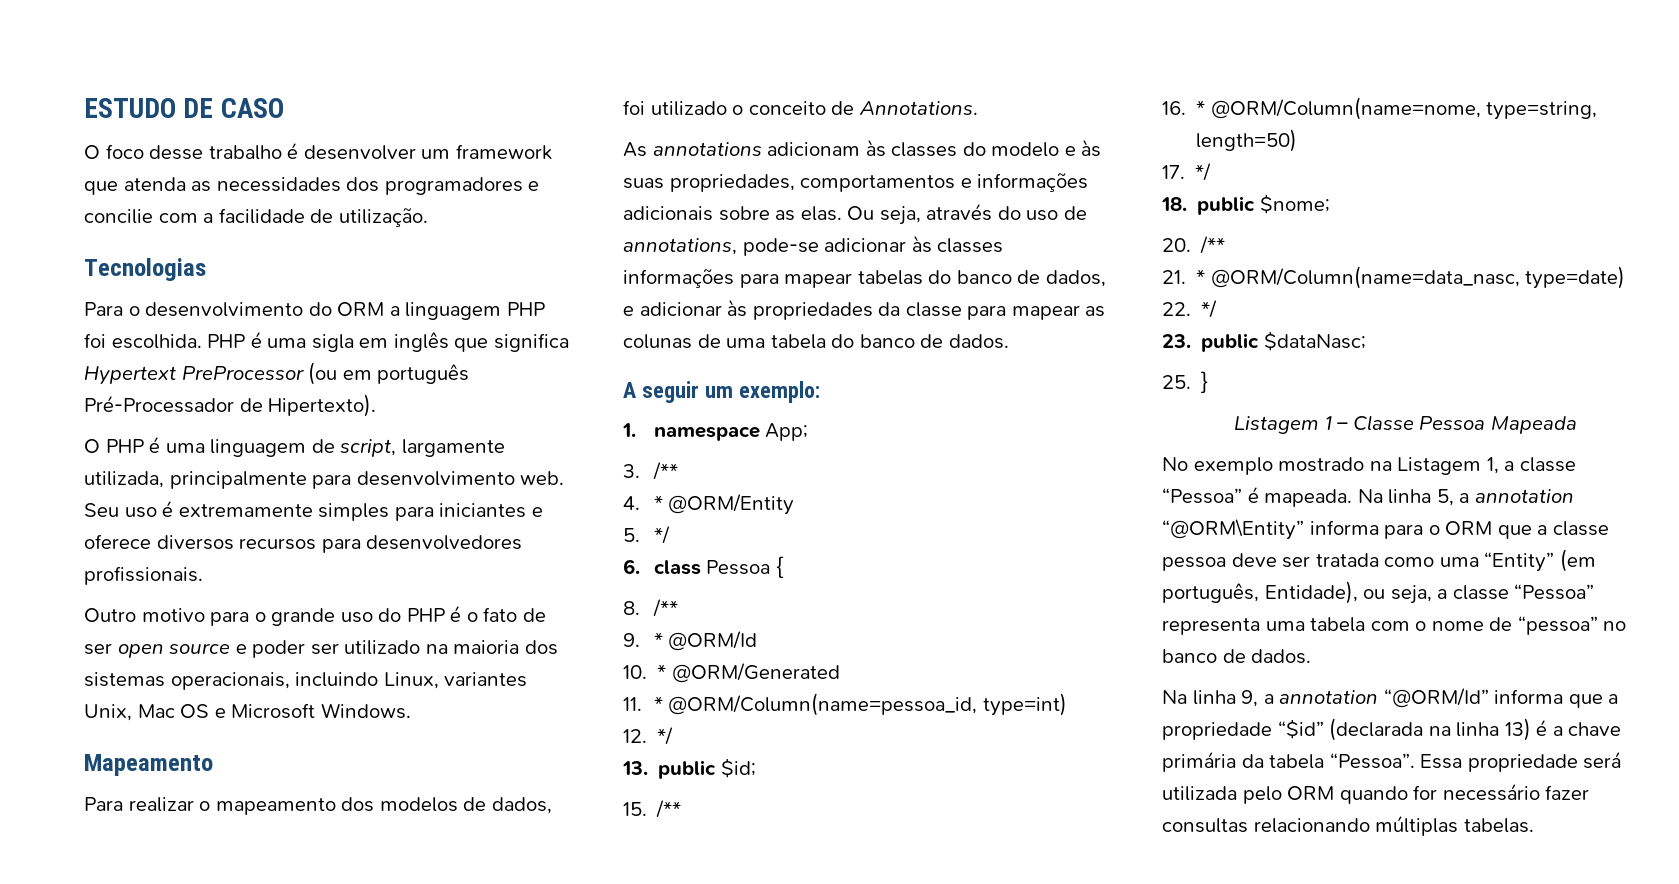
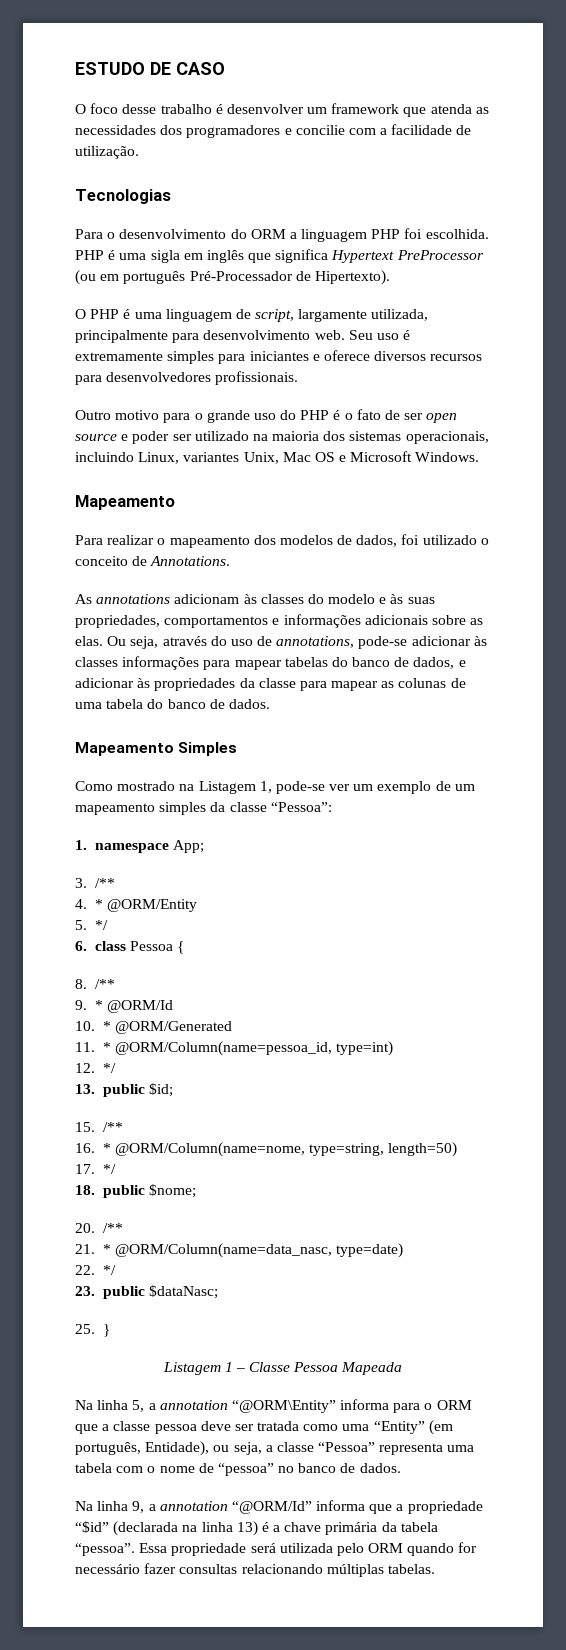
- A seguir um exemplo:
+ Mapeamento Simples
+ Como mostrado na Listagem 1, pode-se ver um exemplo de um mapeamento simples da classe “Pessoa”:
- No exemplo mostrado na Listagem 1, a classe “Pessoa” é mapeada.
- Na linha 9, a annotation “@ORM/Id” informa que a propriedade “$id” (declarada na linha 13) é a chave primária da tabela “Pessoa”.
+ Na linha 9, a annotation “@ORM/Id” informa que a propriedade “$id” (declarada na linha 13) é a chave primária da tabela “pessoa”.

